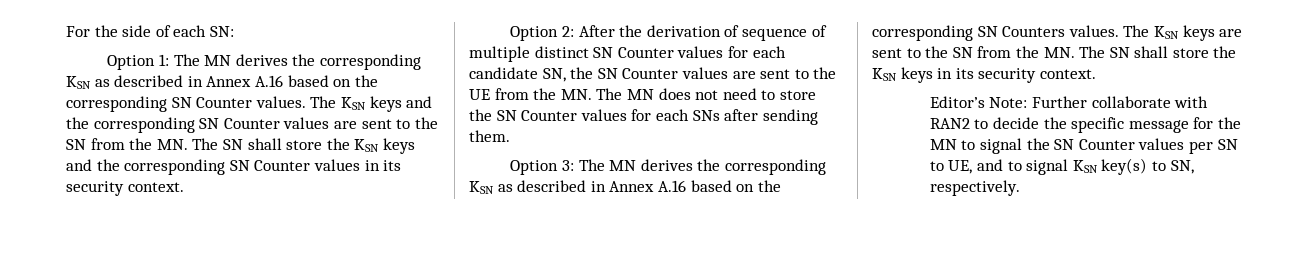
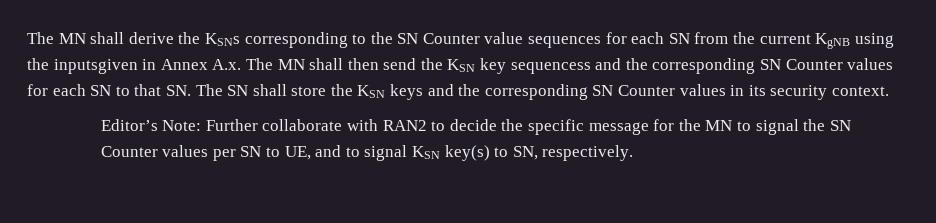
- For the side of each SN:
- Option 1: The MN derives the corresponding KSN as described in Annex A.16 based on the corresponding SN Counter values. The KSN keys and the corresponding SN Counter values are sent to the SN from the MN. The SN shall store the KSN keys and the corresponding SN Counter values in its security context.
+ The MN shall derive the KSNs corresponding to the SN Counter value sequences for each SN from the current KgNB using the inputsgiven in Annex A.x. The MN shall then send the KSN key sequencess and the corresponding SN Counter values for each SN to that SN. The SN shall store the KSN keys and the corresponding SN Counter values in its security context.
- Option 2: After the derivation of sequence of multiple distinct SN Counter values for each candidate SN, the SN Counter values are sent to the UE from the MN. The MN does not need to store the SN Counter values for each SNs after sending them.
- Option 3: The MN derives the corresponding KSN as described in Annex A.16 based on the corresponding SN Counters values. The KSN keys are sent to the SN from the MN. The SN shall store the KSN keys in its security context.

